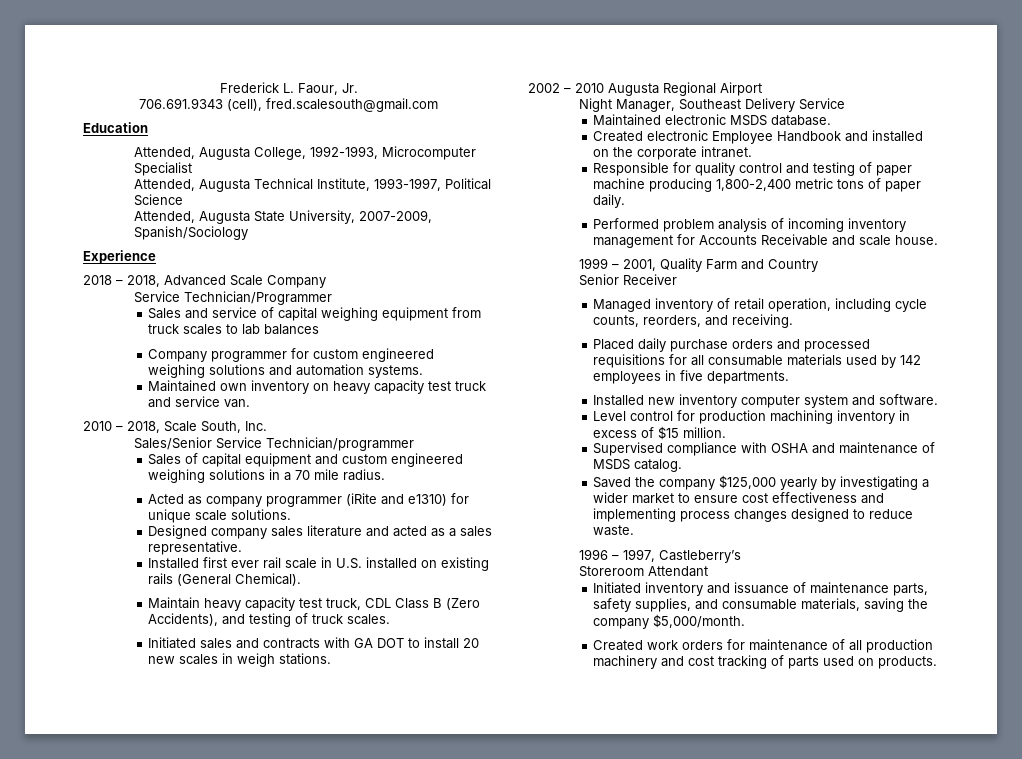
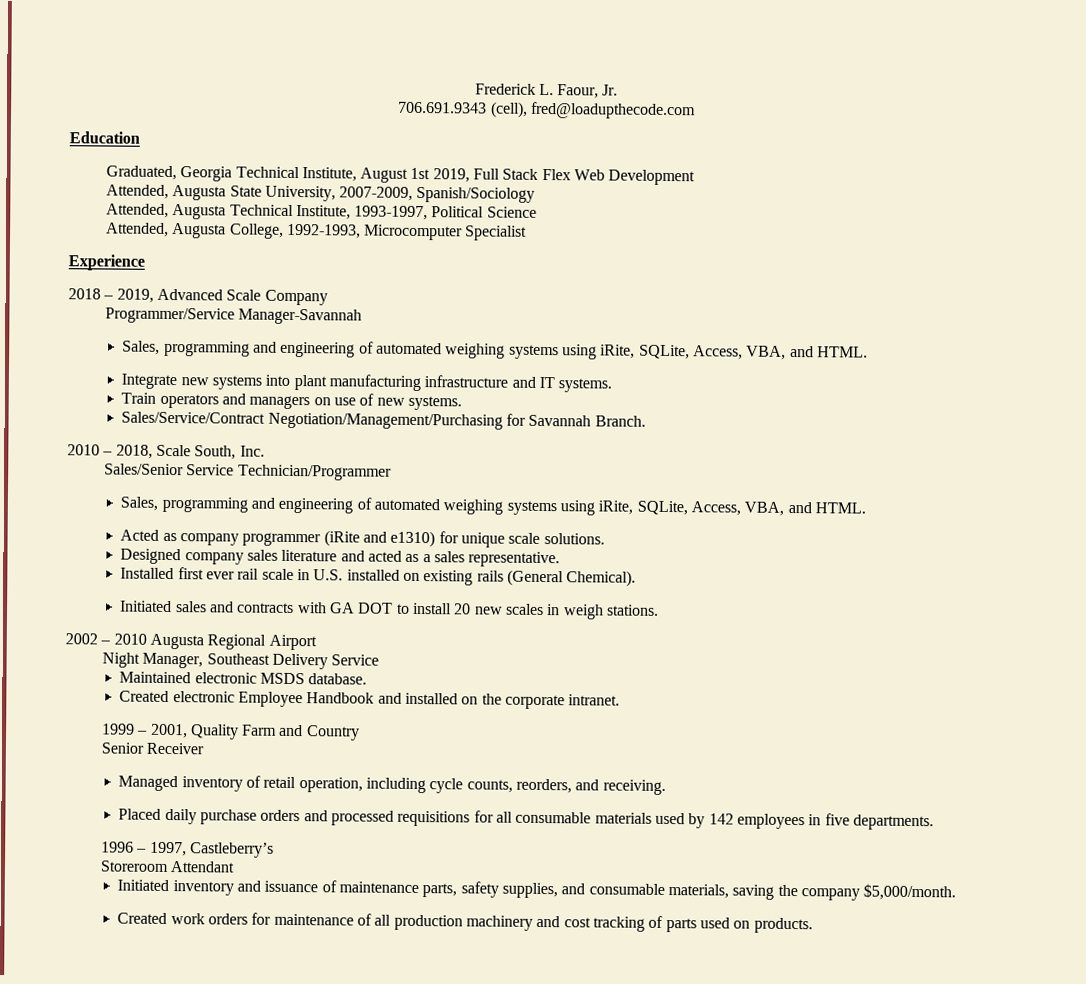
- 706.691.9343 (cell), fred.scalesouth@gmail.com
+ 706.691.9343 (cell), fred@loadupthecode.com
- Attended, Augusta College, 1992-1993, Microcomputer Specialist
+ Graduated, Georgia Technical Institute, August 1st 2019, Full Stack Flex Web Development
+ Attended, Augusta State University, 2007-2009, Spanish/Sociology
- Attended, Augusta State University, 2007-2009, Spanish/Sociology
+ Attended, Augusta College, 1992-1993, Microcomputer Specialist
- 2018 – 2018, Advanced Scale Company
+ 2018 – 2019, Advanced Scale Company
- Service Technician/Programmer
- Sales and service of capital weighing equipment from truck scales to lab balances
- Company programmer for custom engineered weighing solutions and automation systems.
- Maintained own inventory on heavy capacity test truck and service van.
+ Programmer/Service Manager-Savannah
+ Sales, programming and engineering of automated weighing systems using iRite, SQLite, Access, VBA, and HTML.
+ Integrate new systems into plant manufacturing infrastructure and IT systems.
+ Train operators and managers on use of new systems.
+ Sales/Service/Contract Negotiation/Management/Purchasing for Savannah Branch.
- Sales/Senior Service Technician/programmer
- Sales of capital equipment and custom engineered weighing solutions in a 70 mile radius.
+ Sales/Senior Service Technician/Programmer
+ Sales, programming and engineering of automated weighing systems using iRite, SQLite, Access, VBA, and HTML.
- Maintain heavy capacity test truck, CDL Class B (Zero Accidents), and testing of truck scales.
- Responsible for quality control and testing of paper machine producing 1,800-2,400 metric tons of paper daily.
- Performed problem analysis of incoming inventory management for Accounts Receivable and scale house.
- Installed new inventory computer system and software.
- Level control for production machining inventory in excess of $15 million.
- Supervised compliance with OSHA and maintenance of MSDS catalog.
- Saved the company $125,000 yearly by investigating a wider market to ensure cost effectiveness and implementing process changes designed to reduce waste.

